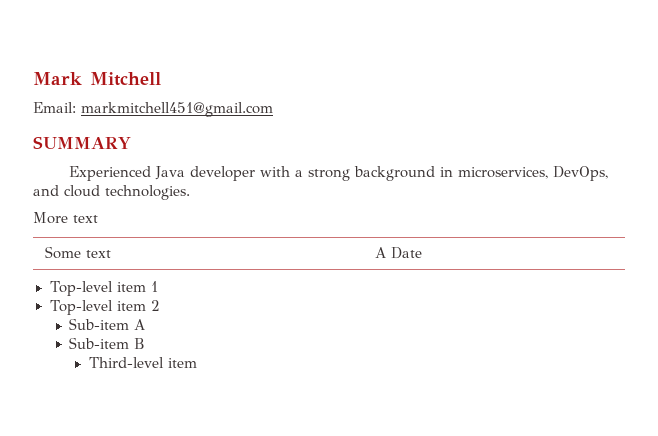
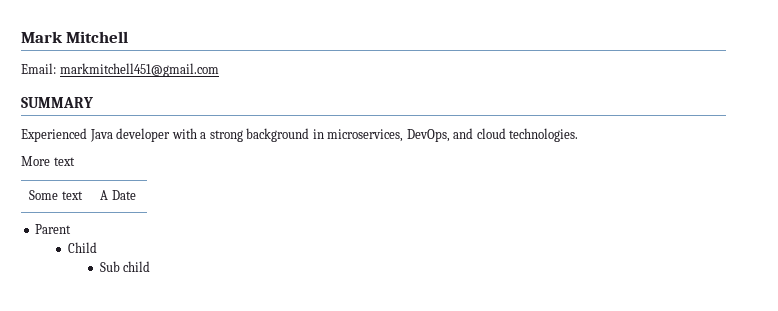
- Top-level item 1
- Top-level item 2
- Sub-item A
- Sub-item B
- Third-level item
+ Parent
+ Child
+ Sub child

